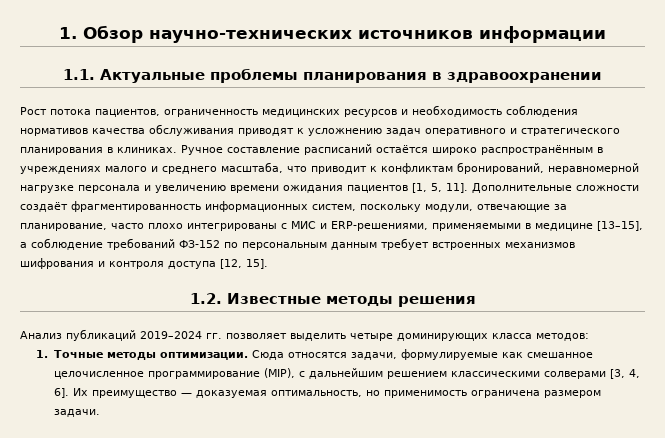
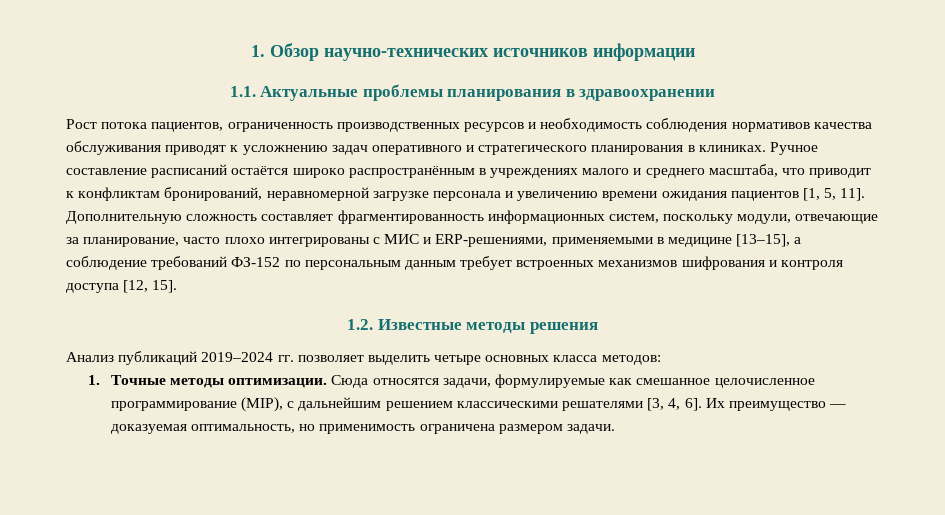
- Рост потока пациентов, ограниченность медицинских ресурсов и необходимость соблюдения нормативов качества обслуживания приводят к усложнению задач оперативного и стратегического планирования в клиниках.
+ Рост потока пациентов, ограниченность производственных ресурсов и необходимость соблюдения нормативов качества обслуживания приводят к усложнению задач оперативного и стратегического планирования в клиниках.
- Ручное составление расписаний остаётся широко распространённым в учреждениях малого и среднего масштаба, что приводит к конфликтам бронирований, неравномерной нагрузке персонала и увеличению времени ожидания пациентов [1, 5, 11].
+ Ручное составление расписаний остаётся широко распространённым в учреждениях малого и среднего масштаба, что приводит к конфликтам бронирований, неравномерной загрузке персонала и увеличению времени ожидания пациентов [1, 5, 11].
- Дополнительные сложности создаёт фрагментированность информационных систем, поскольку модули, отвечающие за планирование, часто плохо интегрированы с МИС и ERP-решениями, применяемыми в медицине [13–15], а соблюдение требований ФЗ-152 по персональным данным требует встроенных механизмов шифрования и контроля доступа [12, 15].
+ Дополнительную сложность составляет фрагментированность информационных систем, поскольку модули, отвечающие за планирование, часто плохо интегрированы с МИС и ERP-решениями, применяемыми в медицине [13–15], а соблюдение требований ФЗ-152 по персональным данным требует встроенных механизмов шифрования и контроля доступа [12, 15].
- Анализ публикаций 2019–2024 гг. позволяет выделить четыре доминирующих класса методов:
+ Анализ публикаций 2019–2024 гг. позволяет выделить четыре основных класса методов:
- Сюда относятся задачи, формулируемые как смешанное целочисленное программирование (MIP), с дальнейшим решением классическими солверами [3, 4, 6].
+ Сюда относятся задачи, формулируемые как смешанное целочисленное программирование (MIP), с дальнейшим решением классическими решателями [3, 4, 6].

